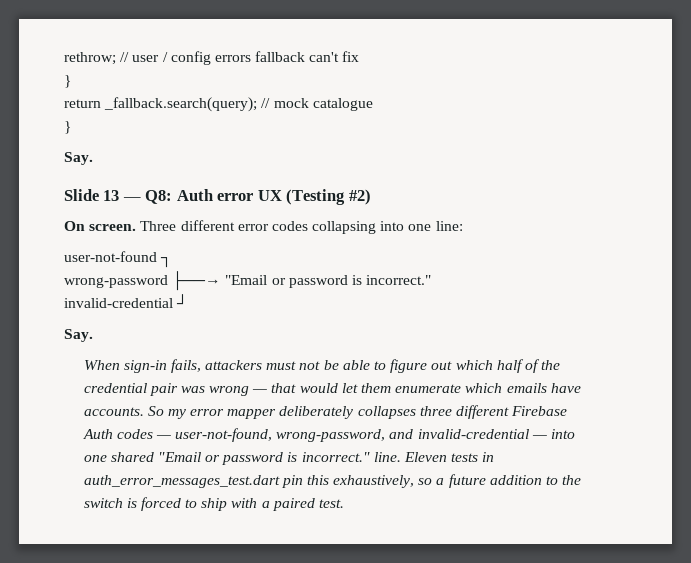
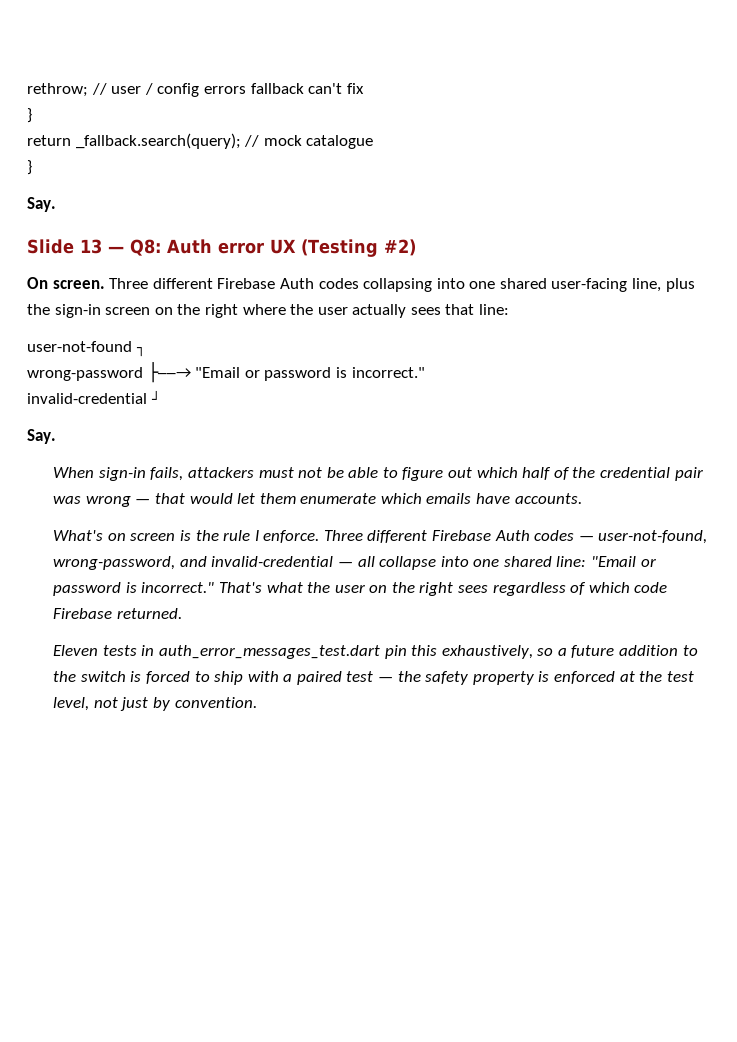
- Three different error codes collapsing into one line:
+ Three different Firebase Auth codes collapsing into one shared user-facing line, plus the sign-in screen on the right where the user actually sees that line:
- When sign-in fails, attackers must not be able to figure out which half of the credential pair was wrong — that would let them enumerate which emails have accounts. So my error mapper deliberately collapses three different Firebase Auth codes — user-not-found, wrong-password, and invalid-credential — into one shared "Email or password is incorrect." line. Eleven tests in auth_error_messages_test.dart pin this exhaustively, so a future addition to the switch is forced to ship with a paired test.
+ When sign-in fails, attackers must not be able to figure out which half of the credential pair was wrong — that would let them enumerate which emails have accounts.
+ What's on screen is the rule I enforce. Three different Firebase Auth codes — user-not-found, wrong-password, and invalid-credential — all collapse into one shared line: "Email or password is incorrect." That's what the user on the right sees regardless of which code Firebase returned.
+ Eleven tests in auth_error_messages_test.dart pin this exhaustively, so a future addition to the switch is forced to ship with a paired test — the safety property is enforced at the test level, not just by convention.

